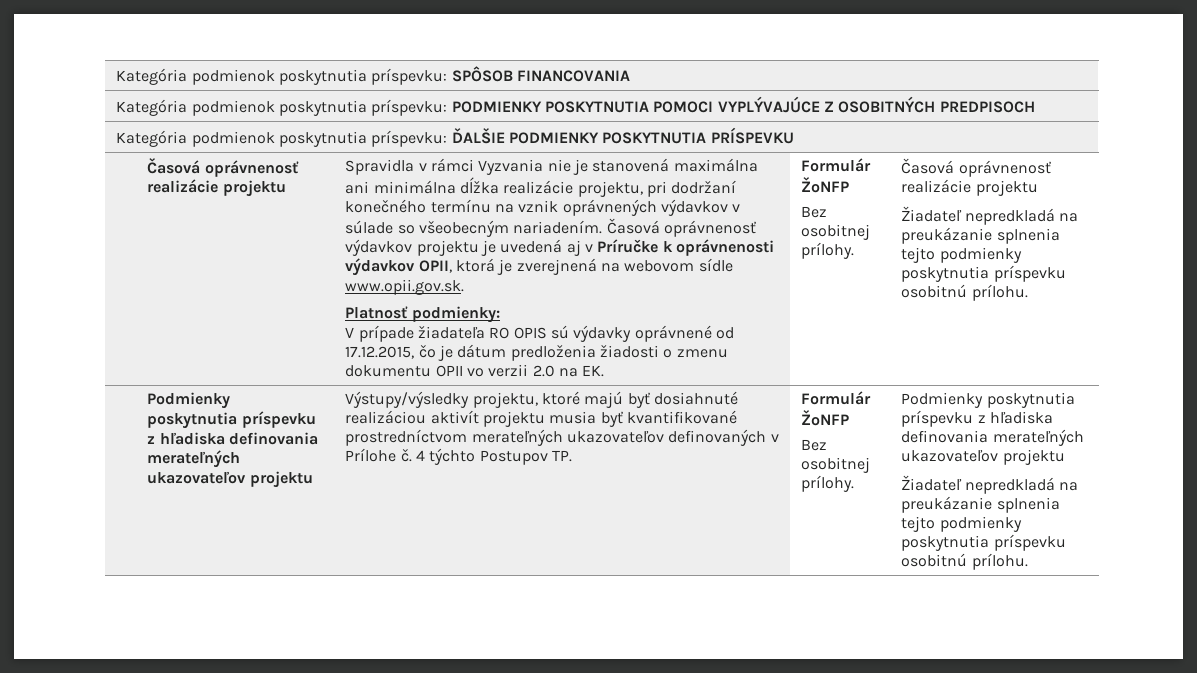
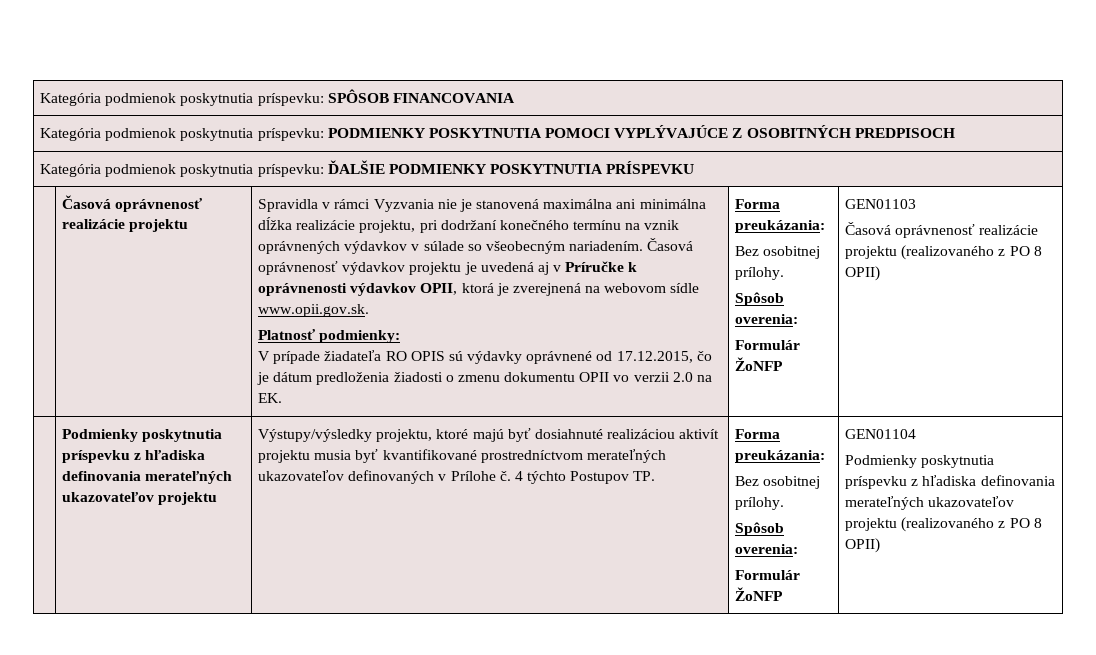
- V prípade žiadateľa RO OPIS sú výdavky oprávnené od 17.12.2015, čo je dátum predloženia žiadosti o zmenu dokumentu OPII vo verzii 2.0 na EK. | Formulár ŽoNFP
- Bez osobitnej prílohy. | Časová oprávnenosť realizácie projektu
- Žiadateľ nepredkladá na preukázanie splnenia tejto podmienky poskytnutia príspevku osobitnú prílohu.
+ V prípade žiadateľa RO OPIS sú výdavky oprávnené od 17.12.2015, čo je dátum predloženia žiadosti o zmenu dokumentu OPII vo verzii 2.0 na EK. | Forma preukázania:
+ Bez osobitnej prílohy.
+ Spôsob overenia:
+ Formulár ŽoNFP | GEN01103
+ Časová oprávnenosť realizácie projektu (realizovaného z PO 8 OPII)
- 4 týchto Postupov TP. | Formulár ŽoNFP
- Bez osobitnej prílohy. | Podmienky poskytnutia príspevku z hľadiska definovania merateľných ukazovateľov projektu
- Žiadateľ nepredkladá na preukázanie splnenia tejto podmienky poskytnutia príspevku osobitnú prílohu.
+ 4 týchto Postupov TP. | Forma preukázania:
+ Bez osobitnej prílohy.
+ Spôsob overenia:
+ Formulár ŽoNFP | GEN01104
+ Podmienky poskytnutia príspevku z hľadiska definovania merateľných ukazovateľov projektu (realizovaného z PO 8 OPII)

